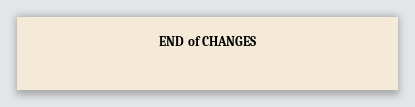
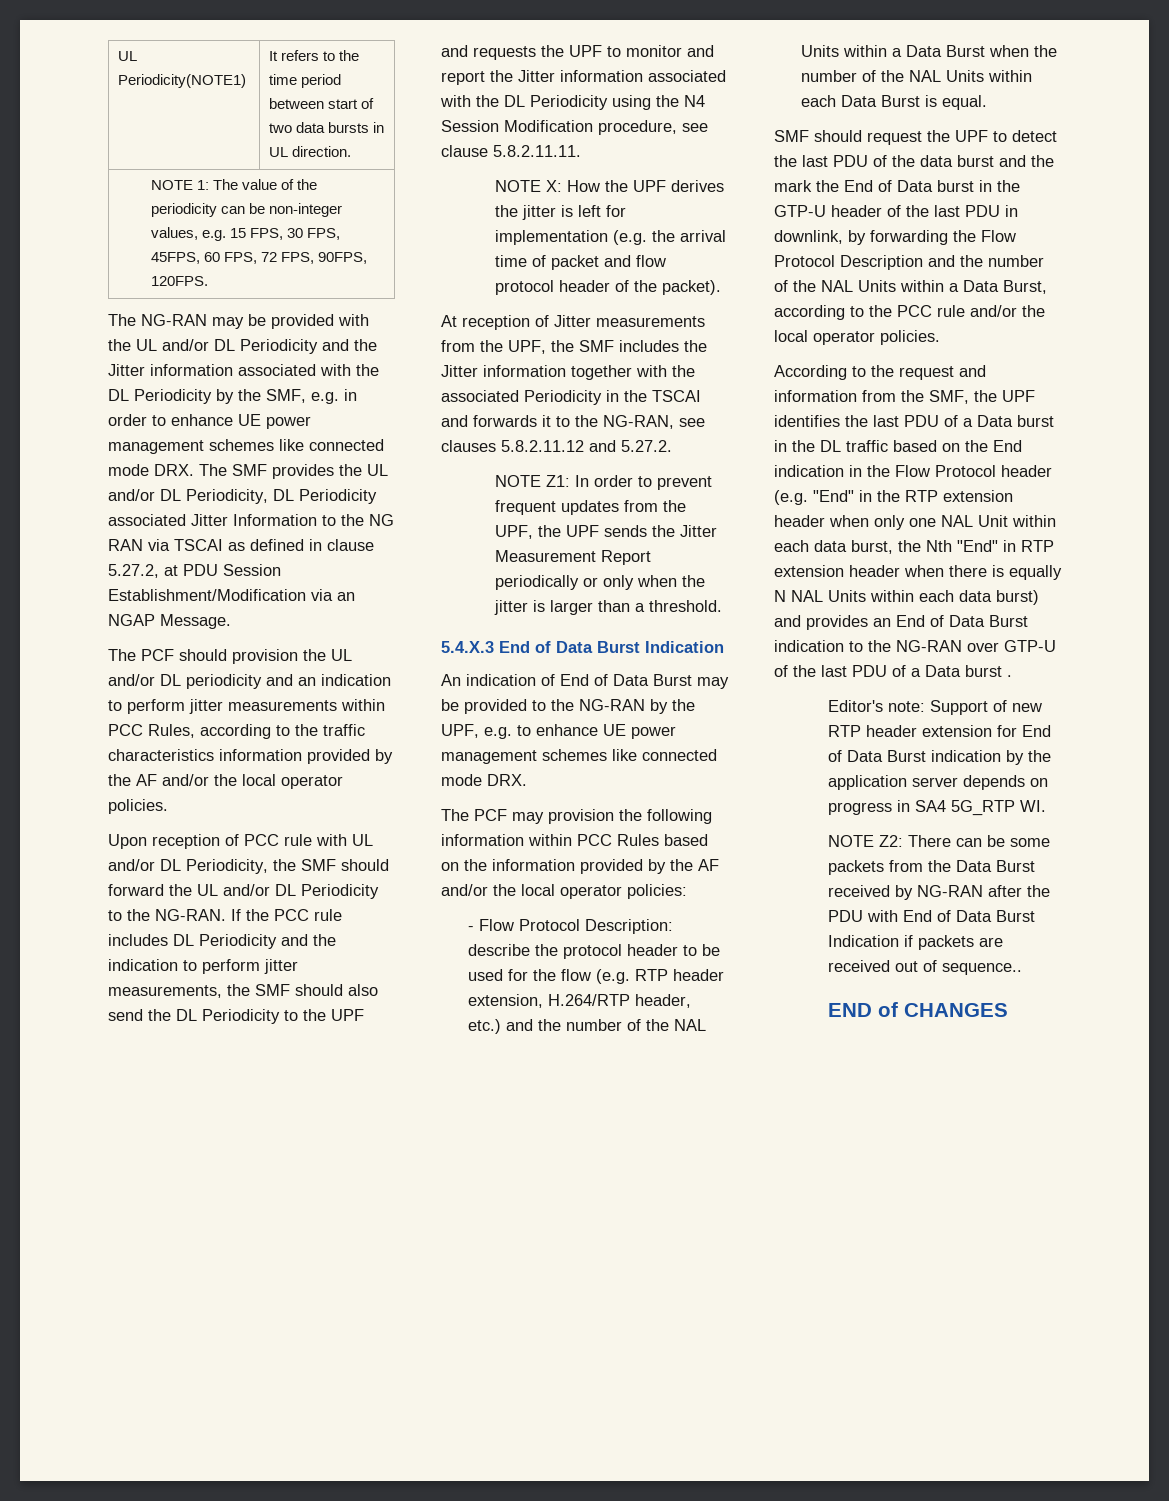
+ UL Periodicity(NOTE1) | It refers to the time period between start of two data bursts in UL direction.
+ NOTE 1: The value of the periodicity can be non-integer values, e.g. 15 FPS, 30 FPS, 45FPS, 60 FPS, 72 FPS, 90FPS, 120FPS.
+ The NG-RAN may be provided with the UL and/or DL Periodicity and the Jitter information associated with the DL Periodicity by the SMF, e.g. in order to enhance UE power management schemes like connected mode DRX. The SMF provides the UL and/or DL Periodicity, DL Periodicity associated Jitter Information to the NG RAN via TSCAI as defined in clause 5.27.2, at PDU Session Establishment/Modification via an NGAP Message.
+ The PCF should provision the UL and/or DL periodicity and an indication to perform jitter measurements within PCC Rules, according to the traffic characteristics information provided by the AF and/or the local operator policies.
+ Upon reception of PCC rule with UL and/or DL Periodicity, the SMF should forward the UL and/or DL Periodicity to the NG-RAN. If the PCC rule includes DL Periodicity and the indication to perform jitter measurements, the SMF should also send the DL Periodicity to the UPF and requests the UPF to monitor and report the Jitter information associated with the DL Periodicity using the N4 Session Modification procedure, see clause 5.8.2.11.11.
+ NOTE X: How the UPF derives the jitter is left for implementation (e.g. the arrival time of packet and flow protocol header of the packet).
+ At reception of Jitter measurements from the UPF, the SMF includes the Jitter information together with the associated Periodicity in the TSCAI and forwards it to the NG-RAN, see clauses 5.8.2.11.12 and 5.27.2.
+ NOTE Z1: In order to prevent frequent updates from the UPF, the UPF sends the Jitter Measurement Report periodically or only when the jitter is larger than a threshold.
+ 5.4.X.3 End of Data Burst Indication
+ An indication of End of Data Burst may be provided to the NG-RAN by the UPF, e.g. to enhance UE power management schemes like connected mode DRX.
+ The PCF may provision the following information within PCC Rules based on the information provided by the AF and/or the local operator policies:
+ - Flow Protocol Description: describe the protocol header to be used for the flow (e.g. RTP header extension, H.264/RTP header, etc.) and the number of the NAL Units within a Data Burst when the number of the NAL Units within each Data Burst is equal.
+ SMF should request the UPF to detect the last PDU of the data burst and the mark the End of Data burst in the GTP-U header of the last PDU in downlink, by forwarding the Flow Protocol Description and the number of the NAL Units within a Data Burst, according to the PCC rule and/or the local operator policies.
+ According to the request and information from the SMF, the UPF identifies the last PDU of a Data burst in the DL traffic based on the End indication in the Flow Protocol header (e.g. "End" in the RTP extension header when only one NAL Unit within each data burst, the Nth "End" in RTP extension header when there is equally N NAL Units within each data burst) and provides an End of Data Burst indication to the NG-RAN over GTP-U of the last PDU of a Data burst .
+ Editor's note: Support of new RTP header extension for End of Data Burst indication by the application server depends on progress in SA4 5G_RTP WI.
+ NOTE Z2: There can be some packets from the Data Burst received by NG-RAN after the PDU with End of Data Burst Indication if packets are received out of sequence..

